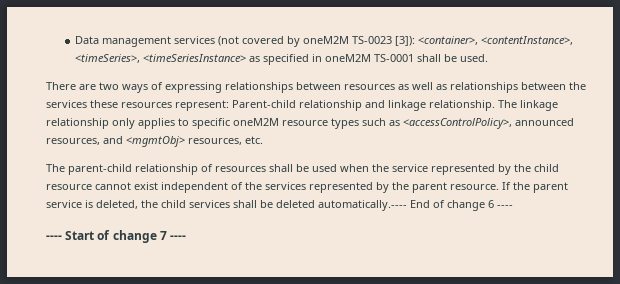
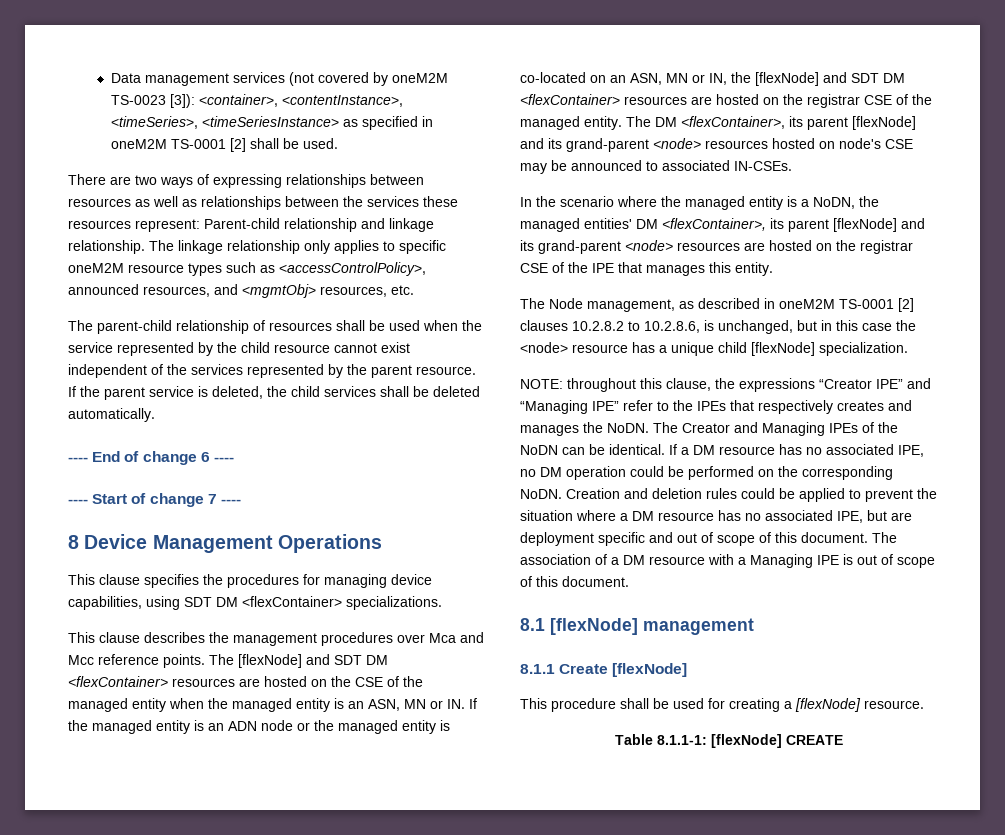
- Data management services (not covered by oneM2M TS-0023 [3]): <container>, <contentInstance>, <timeSeries>, <timeSeriesInstance> as specified in oneM2M TS-0001 shall be used.
+ Data management services (not covered by oneM2M TS-0023 [3]): <container>, <contentInstance>, <timeSeries>, <timeSeriesInstance> as specified in oneM2M TS-0001 [2] shall be used.
- If the parent service is deleted, the child services shall be deleted automatically.---- End of change 6 ----
+ If the parent service is deleted, the child services shall be deleted automatically.
+ ---- End of change 6 ----
+ 8 Device Management Operations
+ This clause specifies the procedures for managing device capabilities, using SDT DM <flexContainer> specializations.
+ This clause describes the management procedures over Mca and Mcc reference points. The [flexNode] and SDT DM <flexContainer> resources are hosted on the CSE of the managed entity when the managed entity is an ASN, MN or IN. If the managed entity is an ADN node or the managed entity is co-located on an ASN, MN or IN, the [flexNode] and SDT DM <flexContainer> resources are hosted on the registrar CSE of the managed entity. The DM <flexContainer>, its parent [flexNode] and its grand-parent <node> resources hosted on node's CSE may be announced to associated IN-CSEs.
+ In the scenario where the managed entity is a NoDN, the managed entities' DM <flexContainer>, its parent [flexNode] and its grand-parent <node> resources are hosted on the registrar CSE of the IPE that manages this entity.
+ The Node management, as described in oneM2M TS-0001 [2] clauses 10.2.8.2 to 10.2.8.6, is unchanged, but in this case the <node> resource has a unique child [flexNode] specialization.
+ NOTE: throughout this clause, the expressions “Creator IPE” and “Managing IPE” refer to the IPEs that respectively creates and manages the NoDN. The Creator and Managing IPEs of the NoDN can be identical. If a DM resource has no associated IPE, no DM operation could be performed on the corresponding NoDN. Creation and deletion rules could be applied to prevent the situation where a DM resource has no associated IPE, but are deployment specific and out of scope of this document. The association of a DM resource with a Managing IPE is out of scope of this document.
+ 8.1 [flexNode] management
+ 8.1.1 Create [flexNode]
+ This procedure shall be used for creating a [flexNode] resource.
+ Table 8.1.1-1: [flexNode] CREATE

